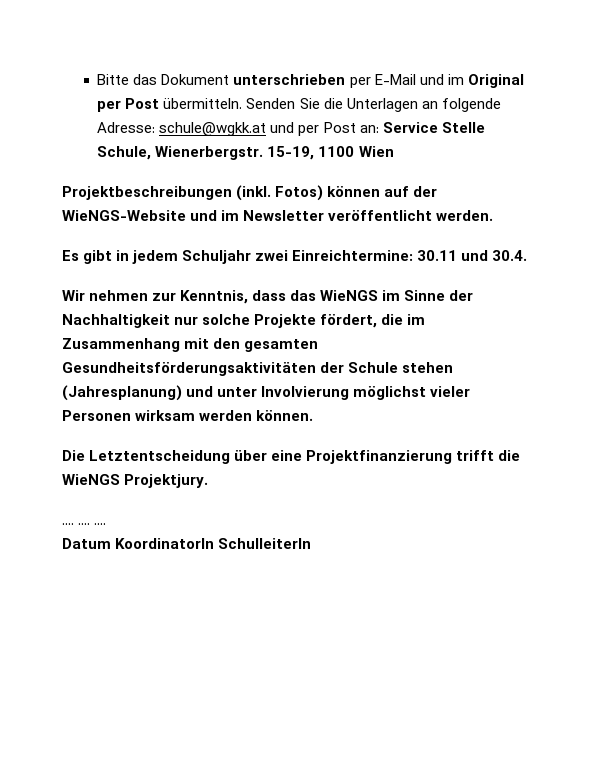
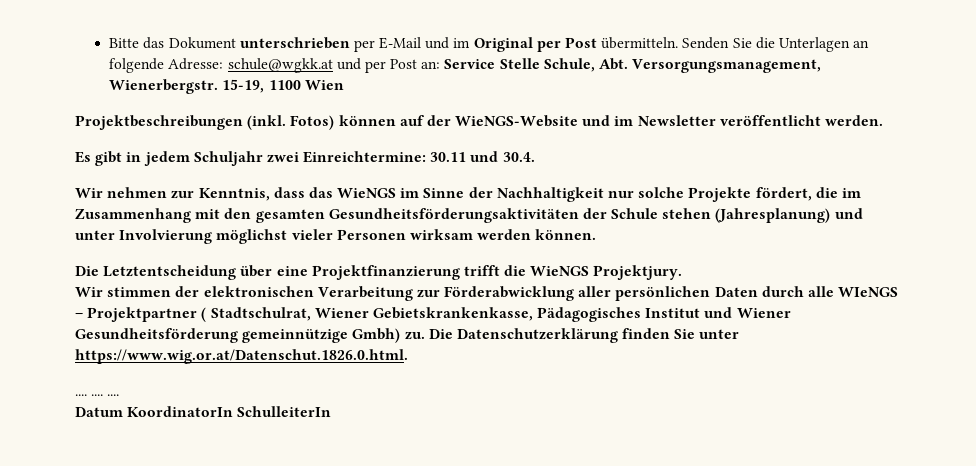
- Senden Sie die Unterlagen an folgende Adresse: schule@wgkk.at und per Post an: Service Stelle Schule, Wienerbergstr.
+ Senden Sie die Unterlagen an folgende Adresse: schule@wgkk.at und per Post an: Service Stelle Schule, Abt. Versorgungsmanagement, Wienerbergstr.
+ Wir stimmen der elektronischen Verarbeitung zur Förderabwicklung aller persönlichen Daten durch alle WIeNGS – Projektpartner ( Stadtschulrat, Wiener Gebietskrankenkasse, Pädagogisches Institut und Wiener Gesundheitsförderung gemeinnützige Gmbh) zu. Die Datenschutzerklärung finden Sie unter https://www.wig.or.at/Datenschut.1826.0.html.

